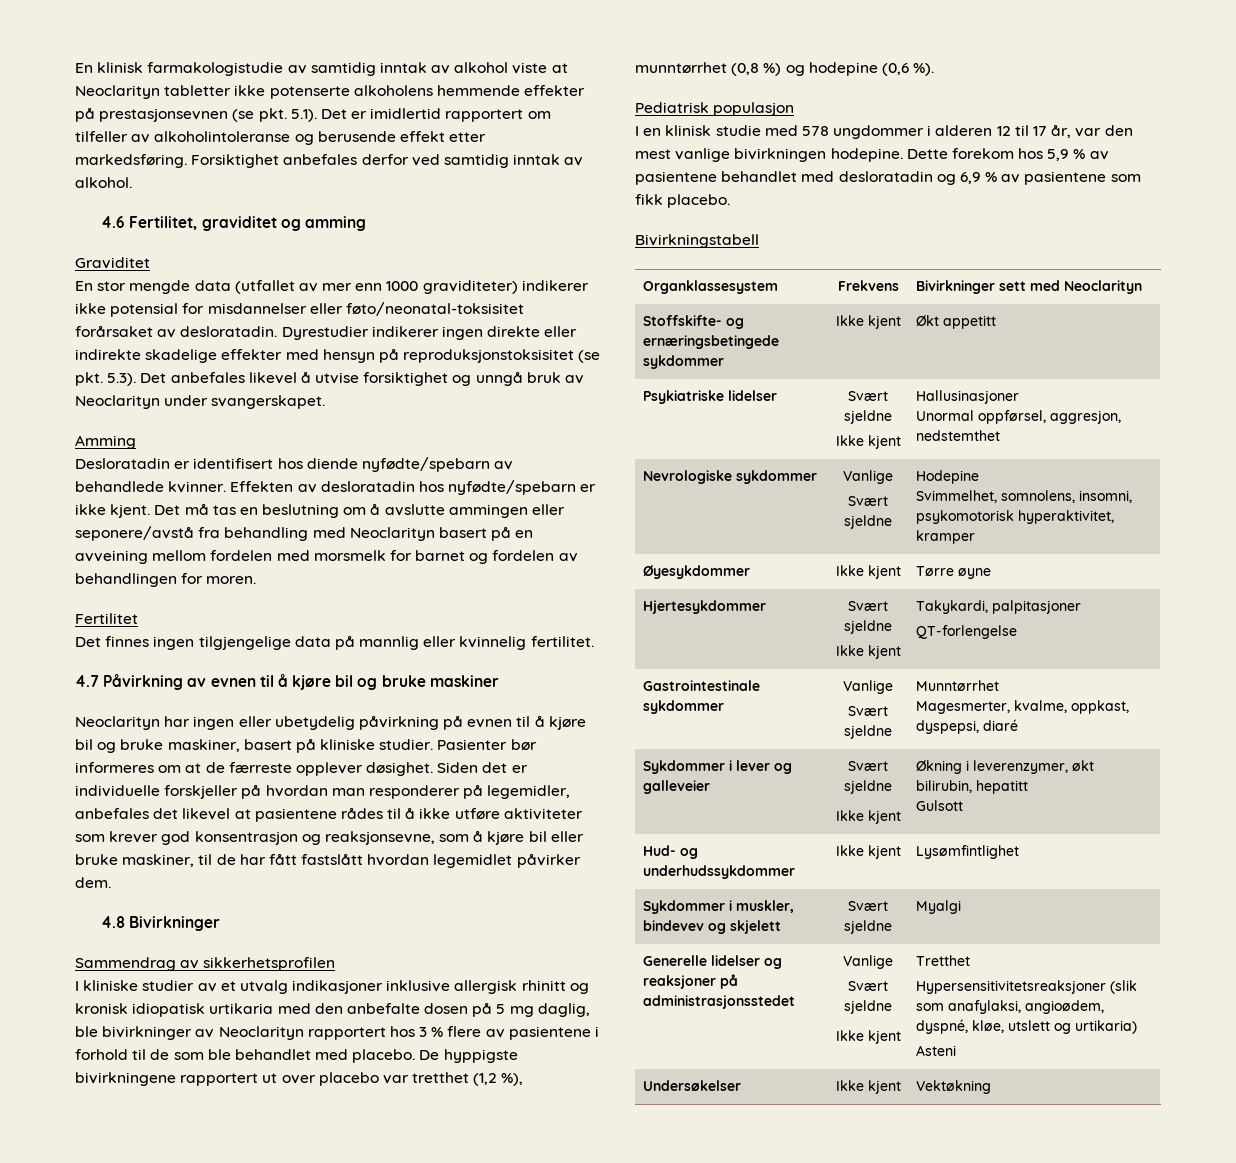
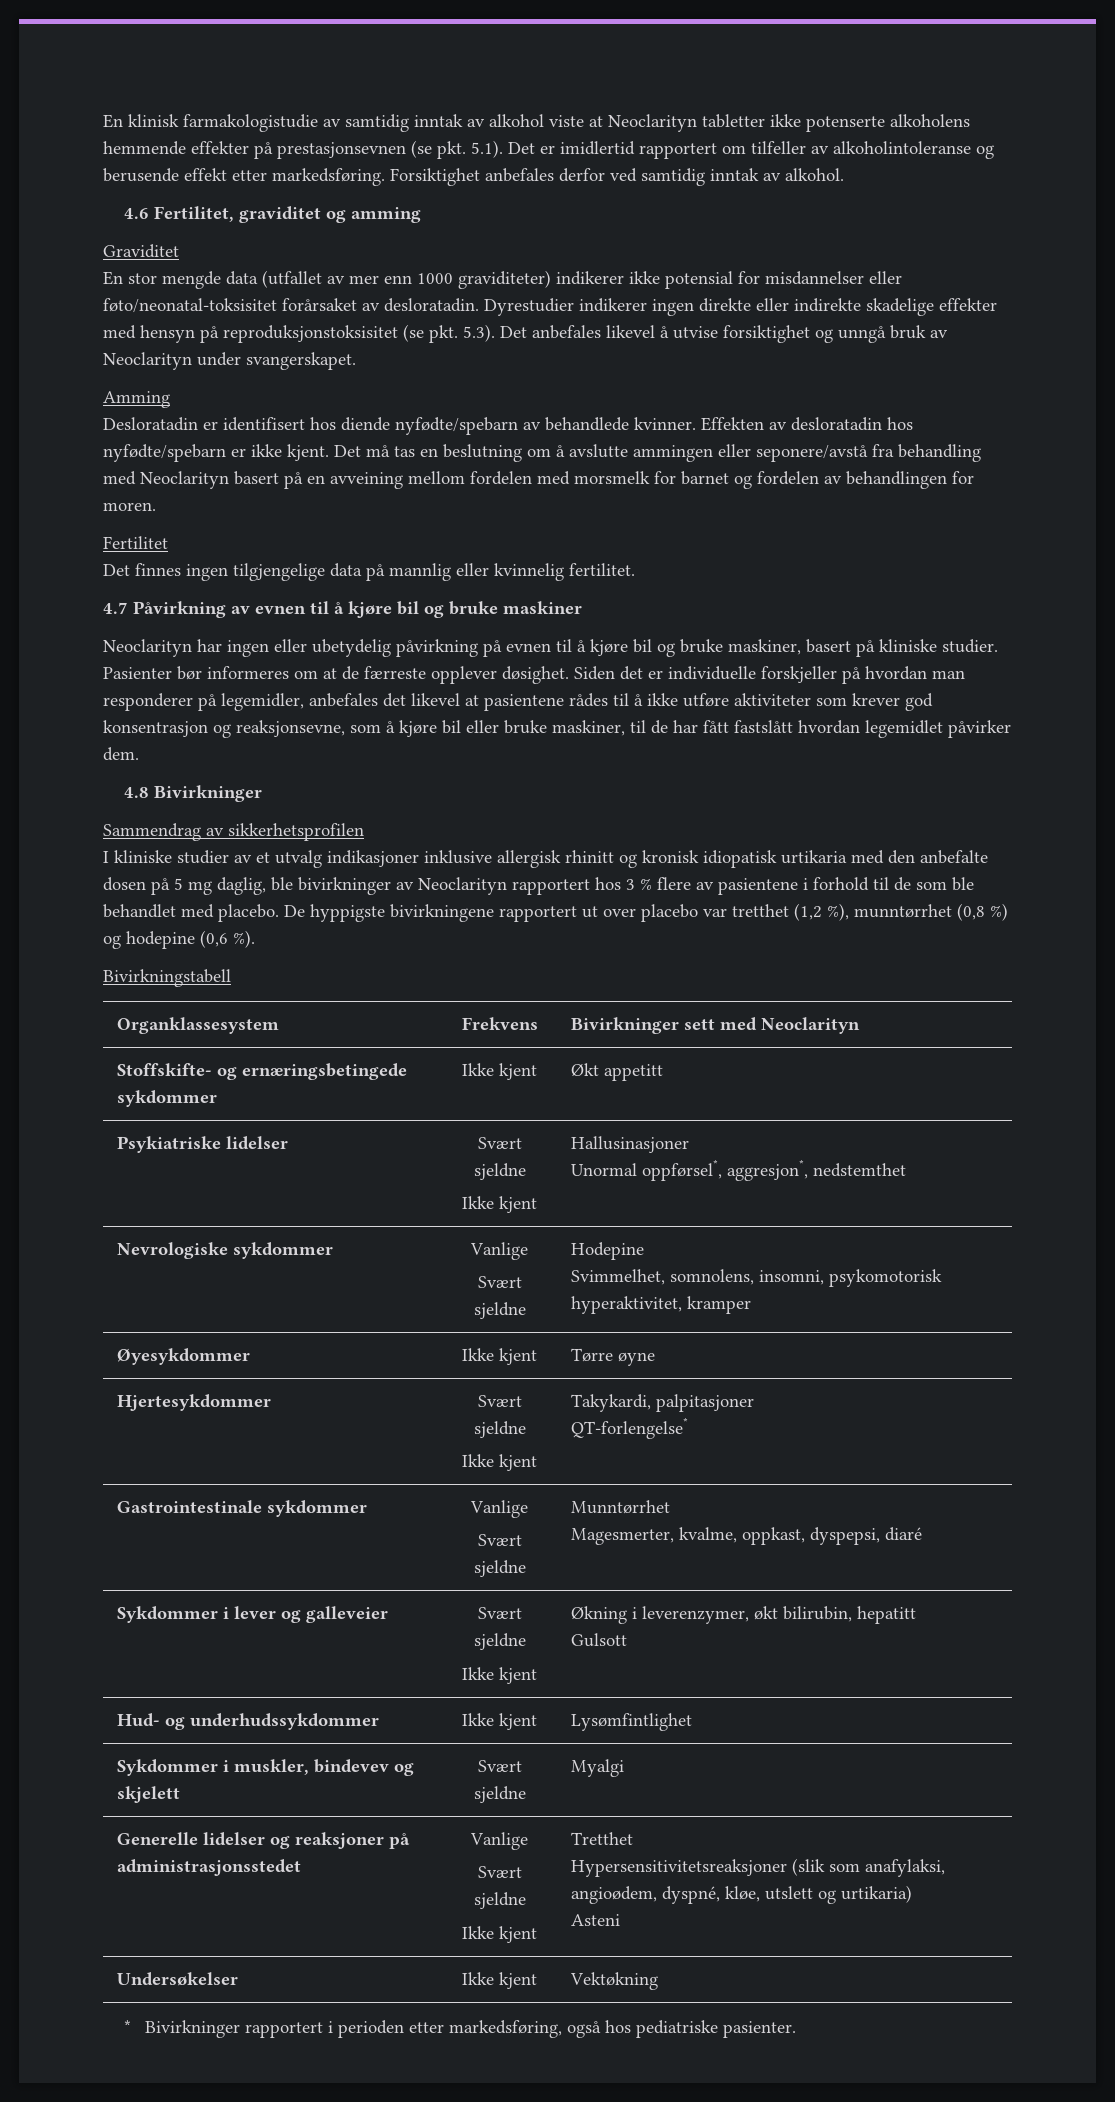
- Pediatrisk populasjon
- I en klinisk studie med 578 ungdommer i alderen 12 til 17 år, var den mest vanlige bivirkningen hodepine. Dette forekom hos 5,9 % av pasientene behandlet med desloratadin og 6,9 % av pasientene som fikk placebo.
  Psykiatriske lidelser | Svært sjeldne
  Ikke kjent | Hallusinasjoner
- Unormal oppførsel, aggresjon, nedstemthet
+ Unormal oppførsel*, aggresjon*, nedstemthet
  Hjertesykdommer | Svært sjeldne
  Ikke kjent | Takykardi, palpitasjoner
- QT-forlengelse
+ QT-forlengelse*
+ * Bivirkninger rapportert i perioden etter markedsføring, også hos pediatriske pasienter.

